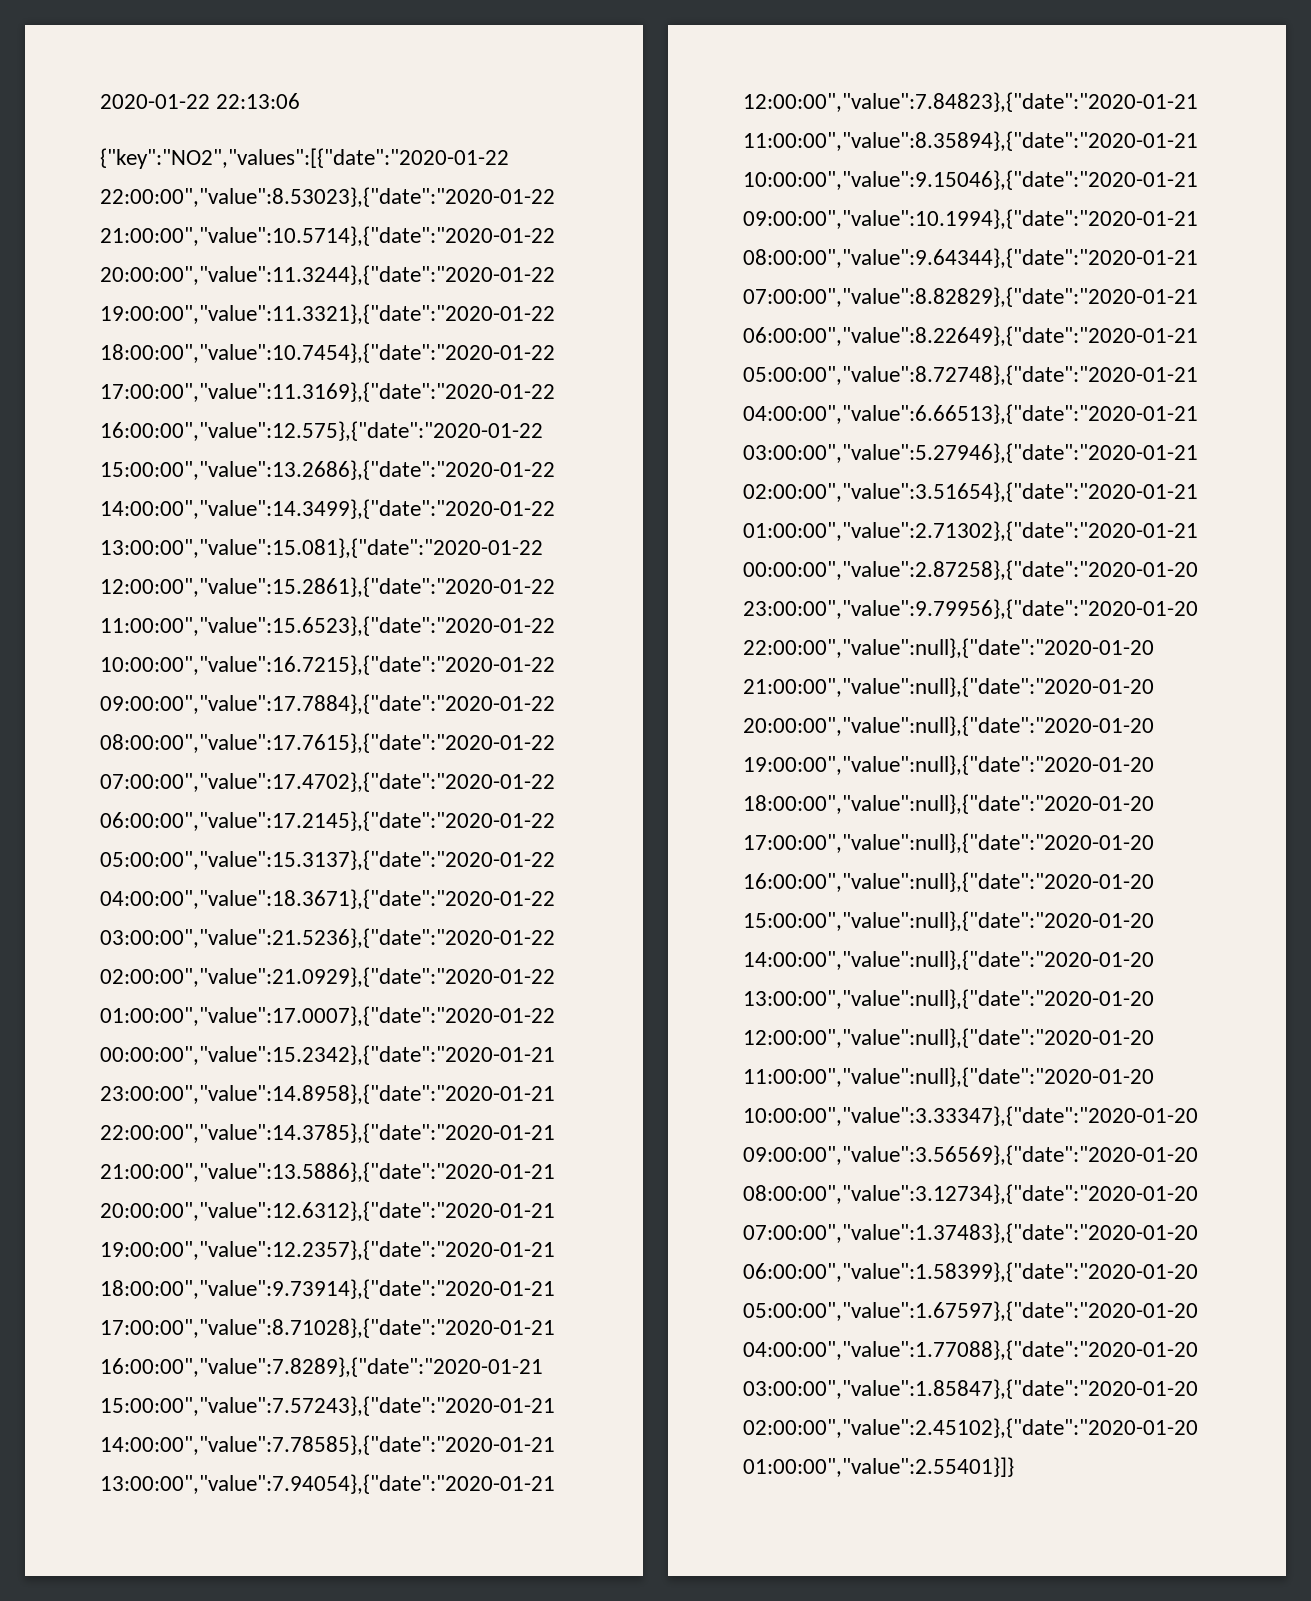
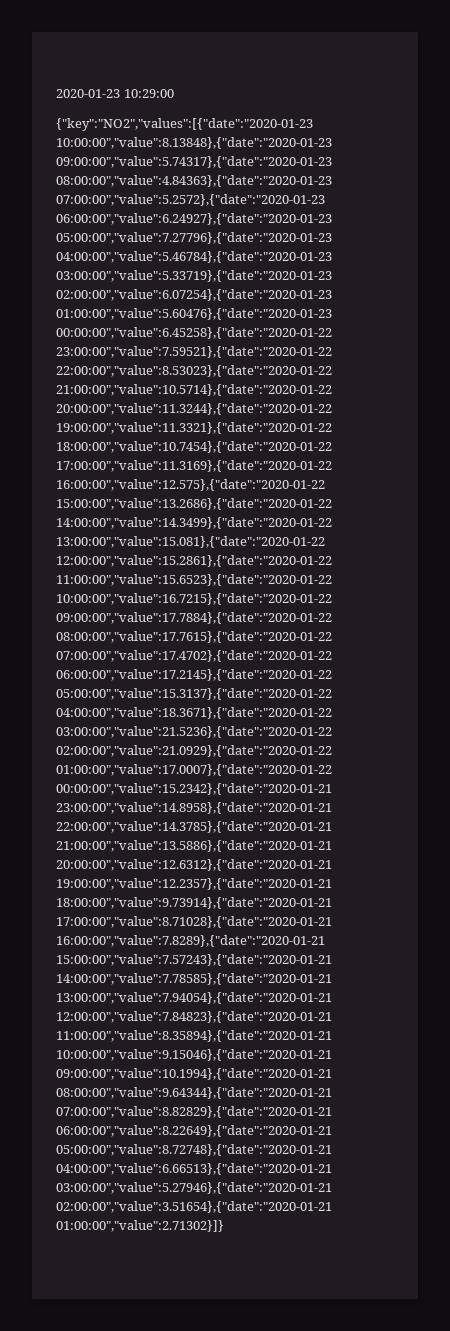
- 2020-01-22 22:13:06
- {"key":"NO2","values":[{"date":"2020-01-22 22:00:00","value":8.53023},{"date":"2020-01-22 21:00:00","value":10.5714},{"date":"2020-01-22 20:00:00","value":11.3244},{"date":"2020-01-22 19:00:00","value":11.3321},{"date":"2020-01-22 18:00:00","value":10.7454},{"date":"2020-01-22 17:00:00","value":11.3169},{"date":"2020-01-22 16:00:00","value":12.575},{"date":"2020-01-22 15:00:00","value":13.2686},{"date":"2020-01-22 14:00:00","value":14.3499},{"date":"2020-01-22 13:00:00","value":15.081},{"date":"2020-01-22 12:00:00","value":15.2861},{"date":"2020-01-22 11:00:00","value":15.6523},{"date":"2020-01-22 10:00:00","value":16.7215},{"date":"2020-01-22 09:00:00","value":17.7884},{"date":"2020-01-22 08:00:00","value":17.7615},{"date":"2020-01-22 07:00:00","value":17.4702},{"date":"2020-01-22 06:00:00","value":17.2145},{"date":"2020-01-22 05:00:00","value":15.3137},{"date":"2020-01-22 04:00:00","value":18.3671},{"date":"2020-01-22 03:00:00","value":21.5236},{"date":"2020-01-22 02:00:00","value":21.0929},{"date":"2020-01-22 01:00:00","value":17.0007},{"date":"2020-01-22 00:00:00","value":15.2342},{"date":"2020-01-21 23:00:00","value":14.8958},{"date":"2020-01-21 22:00:00","value":14.3785},{"date":"2020-01-21 21:00:00","value":13.5886},{"date":"2020-01-21 20:00:00","value":12.6312},{"date":"2020-01-21 19:00:00","value":12.2357},{"date":"2020-01-21 18:00:00","value":9.73914},{"date":"2020-01-21 17:00:00","value":8.71028},{"date":"2020-01-21 16:00:00","value":7.8289},{"date":"2020-01-21 15:00:00","value":7.57243},{"date":"2020-01-21 14:00:00","value":7.78585},{"date":"2020-01-21 13:00:00","value":7.94054},{"date":"2020-01-21 12:00:00","value":7.84823},{"date":"2020-01-21 11:00:00","value":8.35894},{"date":"2020-01-21 10:00:00","value":9.15046},{"date":"2020-01-21 09:00:00","value":10.1994},{"date":"2020-01-21 08:00:00","value":9.64344},{"date":"2020-01-21 07:00:00","value":8.82829},{"date":"2020-01-21 06:00:00","value":8.22649},{"date":"2020-01-21 05:00:00","value":8.72748},{"date":"2020-01-21 04:00:00","value":6.66513},{"date":"2020-01-21 03:00:00","value":5.27946},{"date":"2020-01-21 02:00:00","value":3.51654},{"date":"2020-01-21 01:00:00","value":2.71302},{"date":"2020-01-21 00:00:00","value":2.87258},{"date":"2020-01-20 23:00:00","value":9.79956},{"date":"2020-01-20 22:00:00","value":null},{"date":"2020-01-20 21:00:00","value":null},{"date":"2020-01-20 20:00:00","value":null},{"date":"2020-01-20 19:00:00","value":null},{"date":"2020-01-20 18:00:00","value":null},{"date":"2020-01-20 17:00:00","value":null},{"date":"2020-01-20 16:00:00","value":null},{"date":"2020-01-20 15:00:00","value":null},{"date":"2020-01-20 14:00:00","value":null},{"date":"2020-01-20 13:00:00","value":null},{"date":"2020-01-20 12:00:00","value":null},{"date":"2020-01-20 11:00:00","value":null},{"date":"2020-01-20 10:00:00","value":3.33347},{"date":"2020-01-20 09:00:00","value":3.56569},{"date":"2020-01-20 08:00:00","value":3.12734},{"date":"2020-01-20 07:00:00","value":1.37483},{"date":"2020-01-20 06:00:00","value":1.58399},{"date":"2020-01-20 05:00:00","value":1.67597},{"date":"2020-01-20 04:00:00","value":1.77088},{"date":"2020-01-20 03:00:00","value":1.85847},{"date":"2020-01-20 02:00:00","value":2.45102},{"date":"2020-01-20 01:00:00","value":2.55401}]}
+ 2020-01-23 10:29:00
+ {"key":"NO2","values":[{"date":"2020-01-23 10:00:00","value":8.13848},{"date":"2020-01-23 09:00:00","value":5.74317},{"date":"2020-01-23 08:00:00","value":4.84363},{"date":"2020-01-23 07:00:00","value":5.2572},{"date":"2020-01-23 06:00:00","value":6.24927},{"date":"2020-01-23 05:00:00","value":7.27796},{"date":"2020-01-23 04:00:00","value":5.46784},{"date":"2020-01-23 03:00:00","value":5.33719},{"date":"2020-01-23 02:00:00","value":6.07254},{"date":"2020-01-23 01:00:00","value":5.60476},{"date":"2020-01-23 00:00:00","value":6.45258},{"date":"2020-01-22 23:00:00","value":7.59521},{"date":"2020-01-22 22:00:00","value":8.53023},{"date":"2020-01-22 21:00:00","value":10.5714},{"date":"2020-01-22 20:00:00","value":11.3244},{"date":"2020-01-22 19:00:00","value":11.3321},{"date":"2020-01-22 18:00:00","value":10.7454},{"date":"2020-01-22 17:00:00","value":11.3169},{"date":"2020-01-22 16:00:00","value":12.575},{"date":"2020-01-22 15:00:00","value":13.2686},{"date":"2020-01-22 14:00:00","value":14.3499},{"date":"2020-01-22 13:00:00","value":15.081},{"date":"2020-01-22 12:00:00","value":15.2861},{"date":"2020-01-22 11:00:00","value":15.6523},{"date":"2020-01-22 10:00:00","value":16.7215},{"date":"2020-01-22 09:00:00","value":17.7884},{"date":"2020-01-22 08:00:00","value":17.7615},{"date":"2020-01-22 07:00:00","value":17.4702},{"date":"2020-01-22 06:00:00","value":17.2145},{"date":"2020-01-22 05:00:00","value":15.3137},{"date":"2020-01-22 04:00:00","value":18.3671},{"date":"2020-01-22 03:00:00","value":21.5236},{"date":"2020-01-22 02:00:00","value":21.0929},{"date":"2020-01-22 01:00:00","value":17.0007},{"date":"2020-01-22 00:00:00","value":15.2342},{"date":"2020-01-21 23:00:00","value":14.8958},{"date":"2020-01-21 22:00:00","value":14.3785},{"date":"2020-01-21 21:00:00","value":13.5886},{"date":"2020-01-21 20:00:00","value":12.6312},{"date":"2020-01-21 19:00:00","value":12.2357},{"date":"2020-01-21 18:00:00","value":9.73914},{"date":"2020-01-21 17:00:00","value":8.71028},{"date":"2020-01-21 16:00:00","value":7.8289},{"date":"2020-01-21 15:00:00","value":7.57243},{"date":"2020-01-21 14:00:00","value":7.78585},{"date":"2020-01-21 13:00:00","value":7.94054},{"date":"2020-01-21 12:00:00","value":7.84823},{"date":"2020-01-21 11:00:00","value":8.35894},{"date":"2020-01-21 10:00:00","value":9.15046},{"date":"2020-01-21 09:00:00","value":10.1994},{"date":"2020-01-21 08:00:00","value":9.64344},{"date":"2020-01-21 07:00:00","value":8.82829},{"date":"2020-01-21 06:00:00","value":8.22649},{"date":"2020-01-21 05:00:00","value":8.72748},{"date":"2020-01-21 04:00:00","value":6.66513},{"date":"2020-01-21 03:00:00","value":5.27946},{"date":"2020-01-21 02:00:00","value":3.51654},{"date":"2020-01-21 01:00:00","value":2.71302}]}

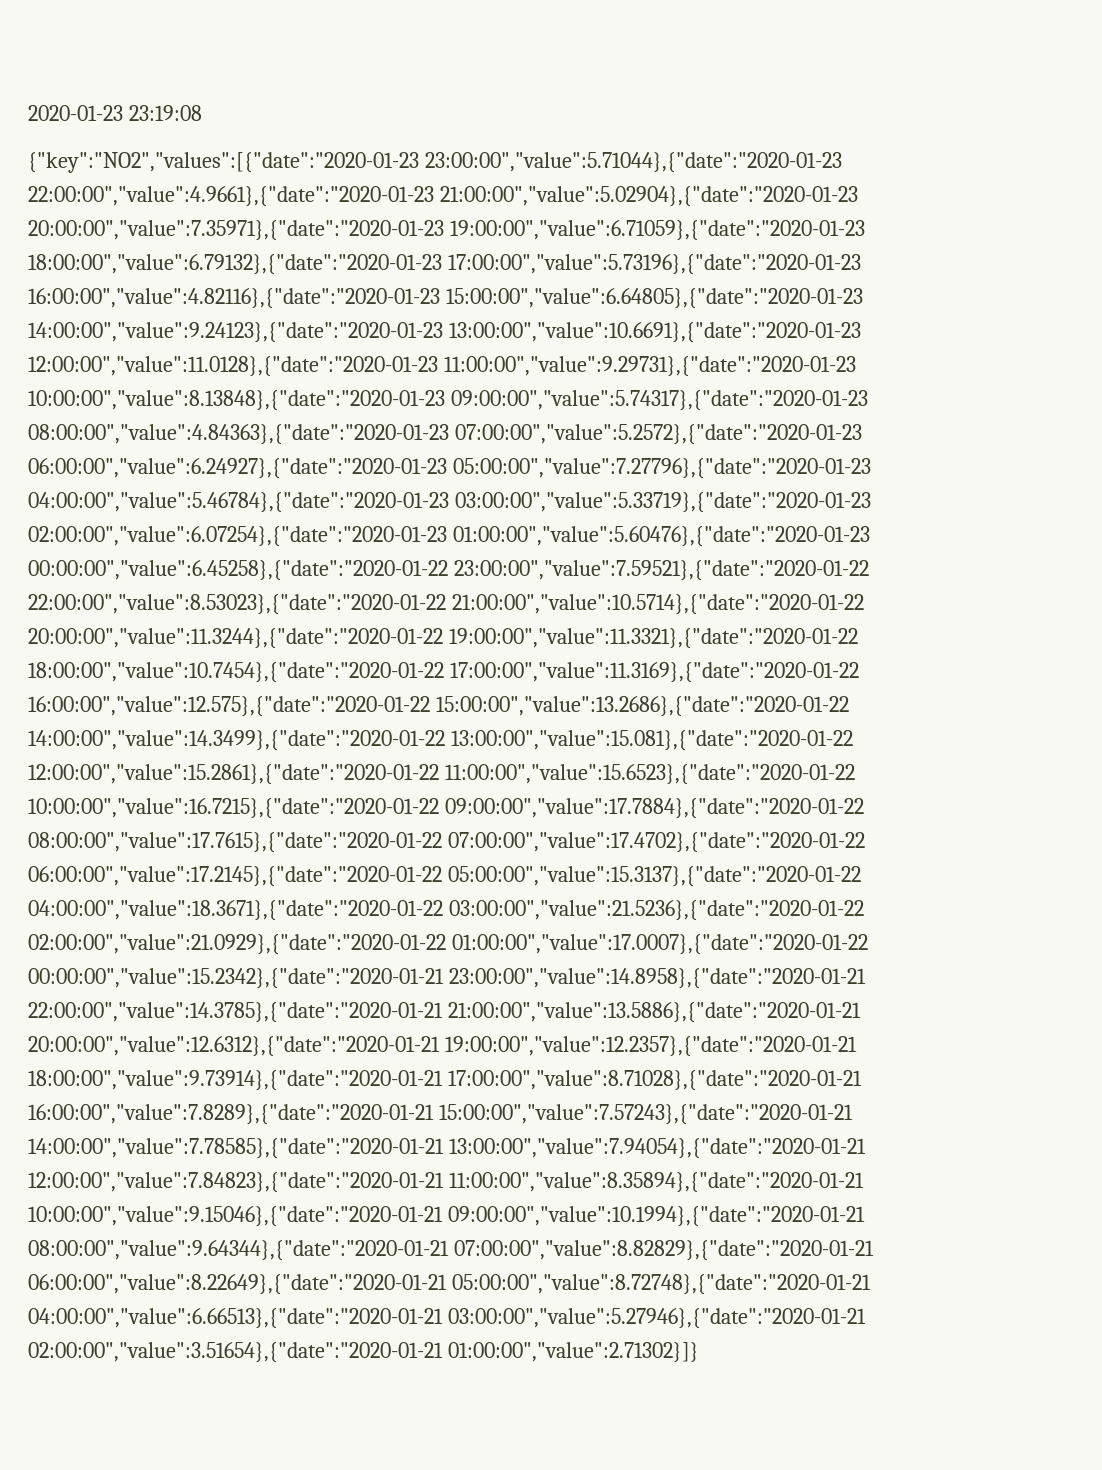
- 2020-01-23 10:29:00
+ 2020-01-23 23:19:08
- {"key":"NO2","values":[{"date":"2020-01-23 10:00:00","value":8.13848},{"date":"2020-01-23 09:00:00","value":5.74317},{"date":"2020-01-23 08:00:00","value":4.84363},{"date":"2020-01-23 07:00:00","value":5.2572},{"date":"2020-01-23 06:00:00","value":6.24927},{"date":"2020-01-23 05:00:00","value":7.27796},{"date":"2020-01-23 04:00:00","value":5.46784},{"date":"2020-01-23 03:00:00","value":5.33719},{"date":"2020-01-23 02:00:00","value":6.07254},{"date":"2020-01-23 01:00:00","value":5.60476},{"date":"2020-01-23 00:00:00","value":6.45258},{"date":"2020-01-22 23:00:00","value":7.59521},{"date":"2020-01-22 22:00:00","value":8.53023},{"date":"2020-01-22 21:00:00","value":10.5714},{"date":"2020-01-22 20:00:00","value":11.3244},{"date":"2020-01-22 19:00:00","value":11.3321},{"date":"2020-01-22 18:00:00","value":10.7454},{"date":"2020-01-22 17:00:00","value":11.3169},{"date":"2020-01-22 16:00:00","value":12.575},{"date":"2020-01-22 15:00:00","value":13.2686},{"date":"2020-01-22 14:00:00","value":14.3499},{"date":"2020-01-22 13:00:00","value":15.081},{"date":"2020-01-22 12:00:00","value":15.2861},{"date":"2020-01-22 11:00:00","value":15.6523},{"date":"2020-01-22 10:00:00","value":16.7215},{"date":"2020-01-22 09:00:00","value":17.7884},{"date":"2020-01-22 08:00:00","value":17.7615},{"date":"2020-01-22 07:00:00","value":17.4702},{"date":"2020-01-22 06:00:00","value":17.2145},{"date":"2020-01-22 05:00:00","value":15.3137},{"date":"2020-01-22 04:00:00","value":18.3671},{"date":"2020-01-22 03:00:00","value":21.5236},{"date":"2020-01-22 02:00:00","value":21.0929},{"date":"2020-01-22 01:00:00","value":17.0007},{"date":"2020-01-22 00:00:00","value":15.2342},{"date":"2020-01-21 23:00:00","value":14.8958},{"date":"2020-01-21 22:00:00","value":14.3785},{"date":"2020-01-21 21:00:00","value":13.5886},{"date":"2020-01-21 20:00:00","value":12.6312},{"date":"2020-01-21 19:00:00","value":12.2357},{"date":"2020-01-21 18:00:00","value":9.73914},{"date":"2020-01-21 17:00:00","value":8.71028},{"date":"2020-01-21 16:00:00","value":7.8289},{"date":"2020-01-21 15:00:00","value":7.57243},{"date":"2020-01-21 14:00:00","value":7.78585},{"date":"2020-01-21 13:00:00","value":7.94054},{"date":"2020-01-21 12:00:00","value":7.84823},{"date":"2020-01-21 11:00:00","value":8.35894},{"date":"2020-01-21 10:00:00","value":9.15046},{"date":"2020-01-21 09:00:00","value":10.1994},{"date":"2020-01-21 08:00:00","value":9.64344},{"date":"2020-01-21 07:00:00","value":8.82829},{"date":"2020-01-21 06:00:00","value":8.22649},{"date":"2020-01-21 05:00:00","value":8.72748},{"date":"2020-01-21 04:00:00","value":6.66513},{"date":"2020-01-21 03:00:00","value":5.27946},{"date":"2020-01-21 02:00:00","value":3.51654},{"date":"2020-01-21 01:00:00","value":2.71302}]}
+ {"key":"NO2","values":[{"date":"2020-01-23 23:00:00","value":5.71044},{"date":"2020-01-23 22:00:00","value":4.9661},{"date":"2020-01-23 21:00:00","value":5.02904},{"date":"2020-01-23 20:00:00","value":7.35971},{"date":"2020-01-23 19:00:00","value":6.71059},{"date":"2020-01-23 18:00:00","value":6.79132},{"date":"2020-01-23 17:00:00","value":5.73196},{"date":"2020-01-23 16:00:00","value":4.82116},{"date":"2020-01-23 15:00:00","value":6.64805},{"date":"2020-01-23 14:00:00","value":9.24123},{"date":"2020-01-23 13:00:00","value":10.6691},{"date":"2020-01-23 12:00:00","value":11.0128},{"date":"2020-01-23 11:00:00","value":9.29731},{"date":"2020-01-23 10:00:00","value":8.13848},{"date":"2020-01-23 09:00:00","value":5.74317},{"date":"2020-01-23 08:00:00","value":4.84363},{"date":"2020-01-23 07:00:00","value":5.2572},{"date":"2020-01-23 06:00:00","value":6.24927},{"date":"2020-01-23 05:00:00","value":7.27796},{"date":"2020-01-23 04:00:00","value":5.46784},{"date":"2020-01-23 03:00:00","value":5.33719},{"date":"2020-01-23 02:00:00","value":6.07254},{"date":"2020-01-23 01:00:00","value":5.60476},{"date":"2020-01-23 00:00:00","value":6.45258},{"date":"2020-01-22 23:00:00","value":7.59521},{"date":"2020-01-22 22:00:00","value":8.53023},{"date":"2020-01-22 21:00:00","value":10.5714},{"date":"2020-01-22 20:00:00","value":11.3244},{"date":"2020-01-22 19:00:00","value":11.3321},{"date":"2020-01-22 18:00:00","value":10.7454},{"date":"2020-01-22 17:00:00","value":11.3169},{"date":"2020-01-22 16:00:00","value":12.575},{"date":"2020-01-22 15:00:00","value":13.2686},{"date":"2020-01-22 14:00:00","value":14.3499},{"date":"2020-01-22 13:00:00","value":15.081},{"date":"2020-01-22 12:00:00","value":15.2861},{"date":"2020-01-22 11:00:00","value":15.6523},{"date":"2020-01-22 10:00:00","value":16.7215},{"date":"2020-01-22 09:00:00","value":17.7884},{"date":"2020-01-22 08:00:00","value":17.7615},{"date":"2020-01-22 07:00:00","value":17.4702},{"date":"2020-01-22 06:00:00","value":17.2145},{"date":"2020-01-22 05:00:00","value":15.3137},{"date":"2020-01-22 04:00:00","value":18.3671},{"date":"2020-01-22 03:00:00","value":21.5236},{"date":"2020-01-22 02:00:00","value":21.0929},{"date":"2020-01-22 01:00:00","value":17.0007},{"date":"2020-01-22 00:00:00","value":15.2342},{"date":"2020-01-21 23:00:00","value":14.8958},{"date":"2020-01-21 22:00:00","value":14.3785},{"date":"2020-01-21 21:00:00","value":13.5886},{"date":"2020-01-21 20:00:00","value":12.6312},{"date":"2020-01-21 19:00:00","value":12.2357},{"date":"2020-01-21 18:00:00","value":9.73914},{"date":"2020-01-21 17:00:00","value":8.71028},{"date":"2020-01-21 16:00:00","value":7.8289},{"date":"2020-01-21 15:00:00","value":7.57243},{"date":"2020-01-21 14:00:00","value":7.78585},{"date":"2020-01-21 13:00:00","value":7.94054},{"date":"2020-01-21 12:00:00","value":7.84823},{"date":"2020-01-21 11:00:00","value":8.35894},{"date":"2020-01-21 10:00:00","value":9.15046},{"date":"2020-01-21 09:00:00","value":10.1994},{"date":"2020-01-21 08:00:00","value":9.64344},{"date":"2020-01-21 07:00:00","value":8.82829},{"date":"2020-01-21 06:00:00","value":8.22649},{"date":"2020-01-21 05:00:00","value":8.72748},{"date":"2020-01-21 04:00:00","value":6.66513},{"date":"2020-01-21 03:00:00","value":5.27946},{"date":"2020-01-21 02:00:00","value":3.51654},{"date":"2020-01-21 01:00:00","value":2.71302}]}

